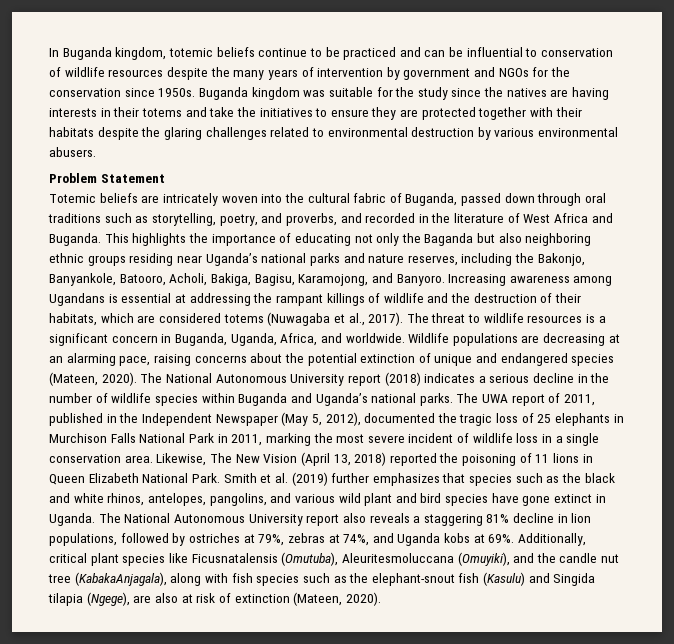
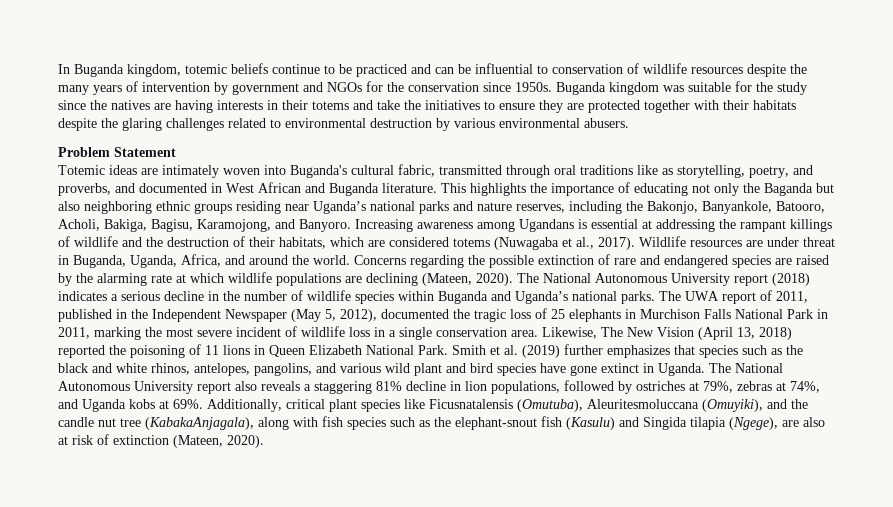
- Totemic beliefs are intricately woven into the cultural fabric of Buganda, passed down through oral traditions such as storytelling, poetry, and proverbs, and recorded in the literature of West Africa and Buganda.
+ Totemic ideas are intimately woven into Buganda's cultural fabric, transmitted through oral traditions like as storytelling, poetry, and proverbs, and documented in West African and Buganda literature.
- The threat to wildlife resources is a significant concern in Buganda, Uganda, Africa, and worldwide. Wildlife populations are decreasing at an alarming pace, raising concerns about the potential extinction of unique and endangered species (Mateen, 2020).
+ Wildlife resources are under threat in Buganda, Uganda, Africa, and around the world. Concerns regarding the possible extinction of rare and endangered species are raised by the alarming rate at which wildlife populations are declining (Mateen, 2020).

